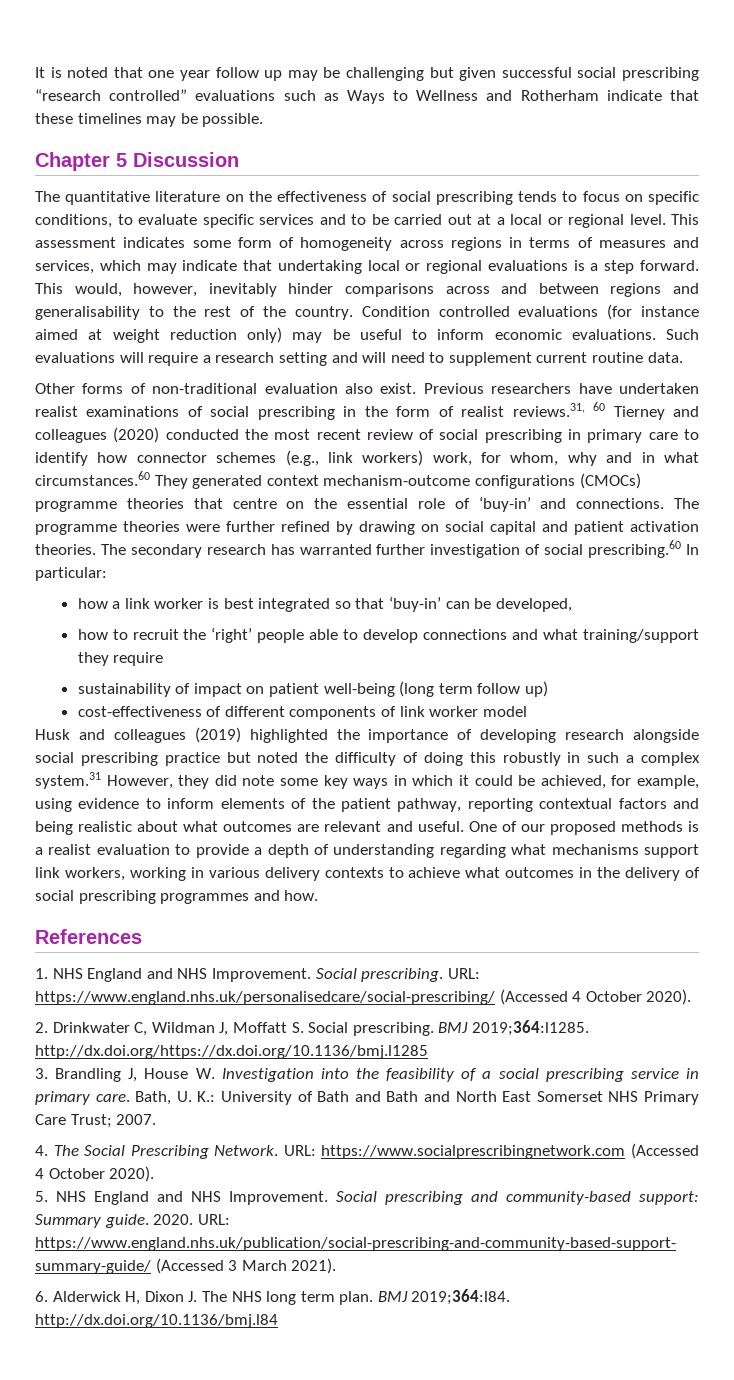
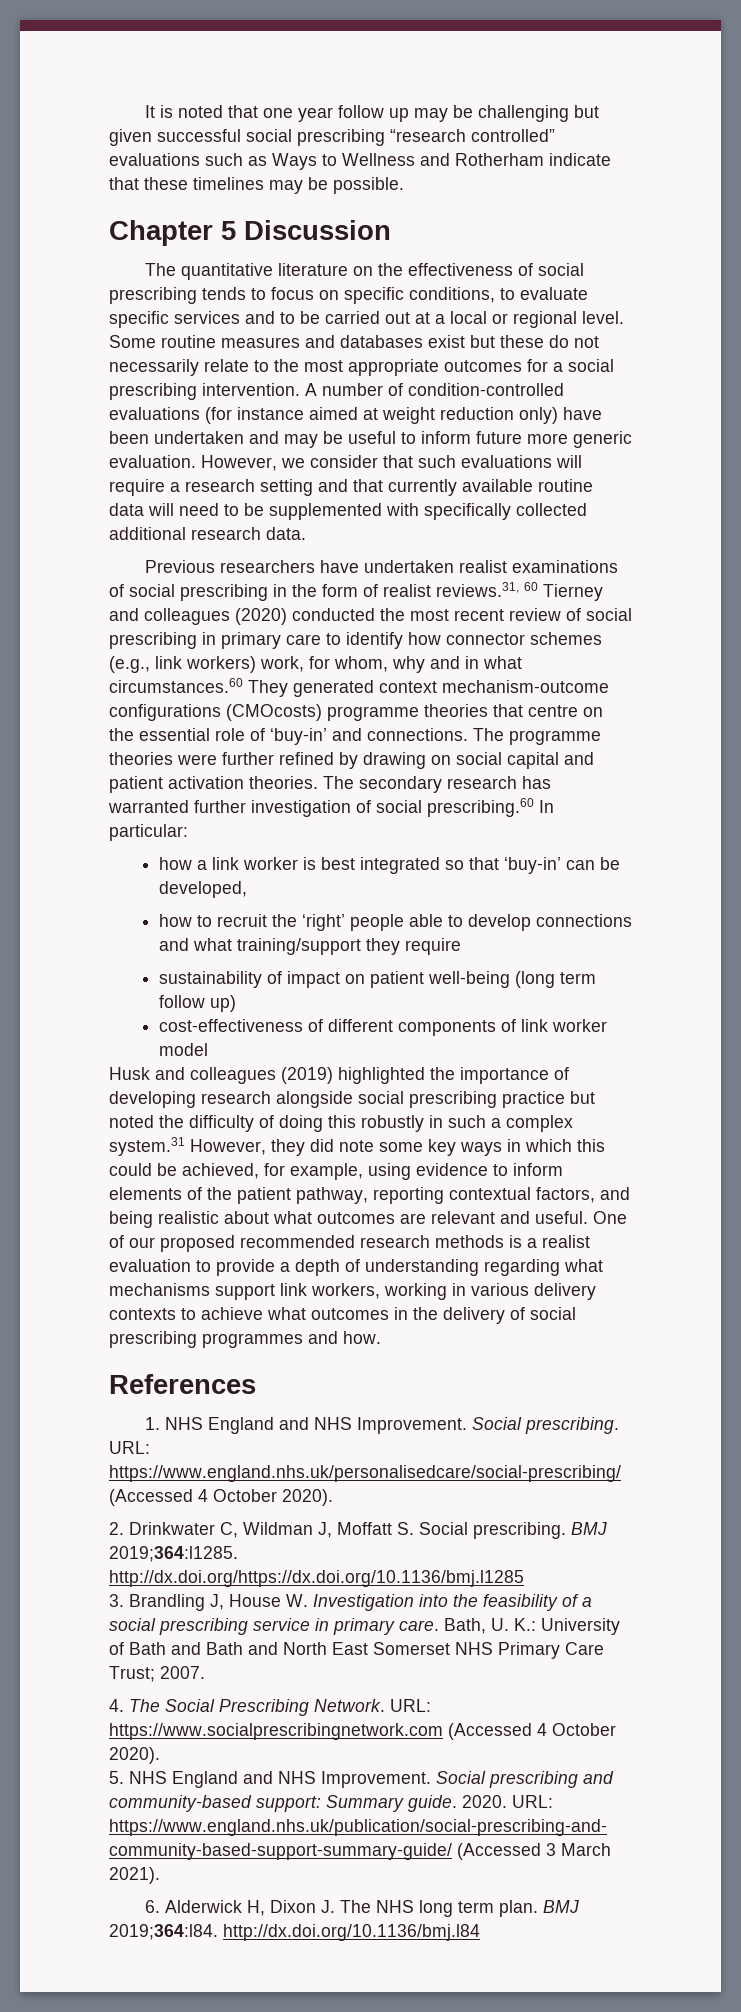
- This assessment indicates some form of homogeneity across regions in terms of measures and services, which may indicate that undertaking local or regional evaluations is a step forward. This would, however, inevitably hinder comparisons across and between regions and generalisability to the rest of the country. Condition controlled evaluations (for instance aimed at weight reduction only) may be useful to inform economic evaluations. Such evaluations will require a research setting and will need to supplement current routine data.
- Other forms of non-traditional evaluation also exist. Previous researchers have undertaken realist examinations of social prescribing in the form of realist reviews.31, 60 Tierney and colleagues (2020) conducted the most recent review of social prescribing in primary care to identify how connector schemes (e.g., link workers) work, for whom, why and in what circumstances.60 They generated context mechanism-outcome configurations (CMOCs) programme theories that centre on the essential role of ‘buy-in’ and connections.
+ Some routine measures and databases exist but these do not necessarily relate to the most appropriate outcomes for a social prescribing intervention. A number of condition-controlled evaluations (for instance aimed at weight reduction only) have been undertaken and may be useful to inform future more generic evaluation. However, we consider that such evaluations will require a research setting and that currently available routine data will need to be supplemented with specifically collected additional research data.
+ Previous researchers have undertaken realist examinations of social prescribing in the form of realist reviews.31, 60 Tierney and colleagues (2020) conducted the most recent review of social prescribing in primary care to identify how connector schemes (e.g., link workers) work, for whom, why and in what circumstances.60 They generated context mechanism-outcome configurations (CMOcosts) programme theories that centre on the essential role of ‘buy-in’ and connections.
- Husk and colleagues (2019) highlighted the importance of developing research alongside social prescribing practice but noted the difficulty of doing this robustly in such a complex system.31 However, they did note some key ways in which it could be achieved, for example, using evidence to inform elements of the patient pathway, reporting contextual factors and being realistic about what outcomes are relevant and useful.
+ Husk and colleagues (2019) highlighted the importance of developing research alongside social prescribing practice but noted the difficulty of doing this robustly in such a complex system.31 However, they did note some key ways in which this could be achieved, for example, using evidence to inform elements of the patient pathway, reporting contextual factors, and being realistic about what outcomes are relevant and useful.
- One of our proposed methods is a realist evaluation to provide a depth of understanding regarding what mechanisms support link workers, working in various delivery contexts to achieve what outcomes in the delivery of social prescribing programmes and how.
+ One of our proposed recommended research methods is a realist evaluation to provide a depth of understanding regarding what mechanisms support link workers, working in various delivery contexts to achieve what outcomes in the delivery of social prescribing programmes and how.

